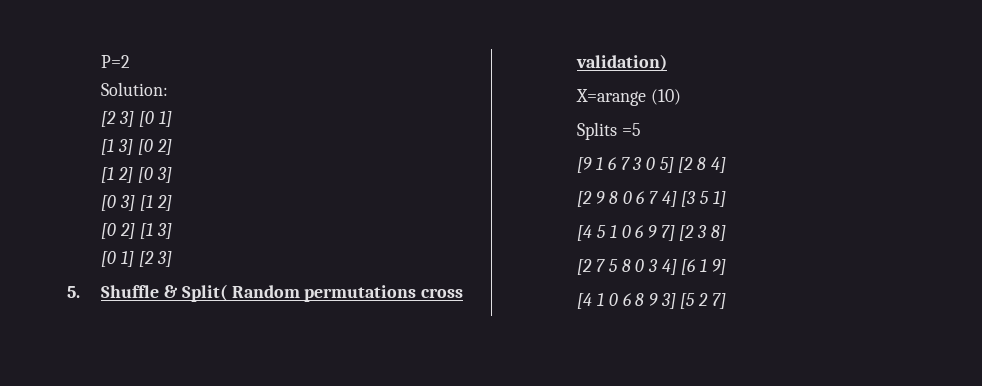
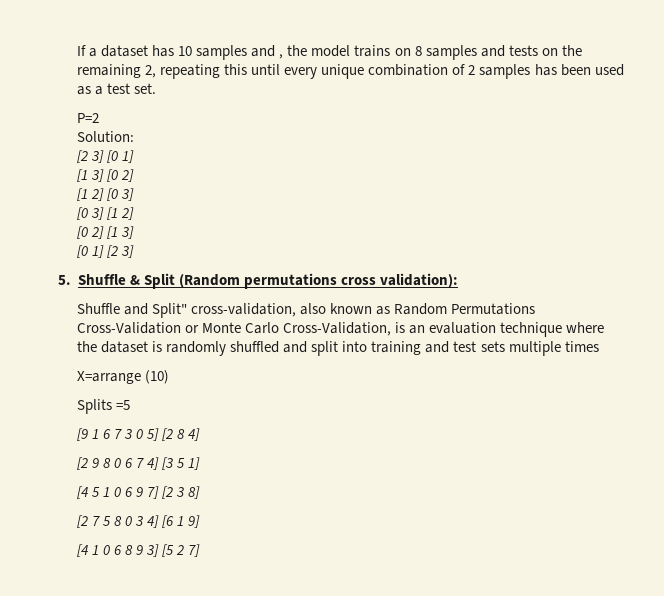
+ If a dataset has 10 samples and , the model trains on 8 samples and tests on the remaining 2, repeating this until every unique combination of 2 samples has been used as a test set.
- 5. Shuffle & Split( Random permutations cross validation)
- X=arange (10)
+ 5. Shuffle & Split (Random permutations cross validation):
+ Shuffle and Split" cross-validation, also known as Random Permutations Cross-Validation or Monte Carlo Cross-Validation, is an evaluation technique where the dataset is randomly shuffled and split into training and test sets multiple times
+ X=arrange (10)

